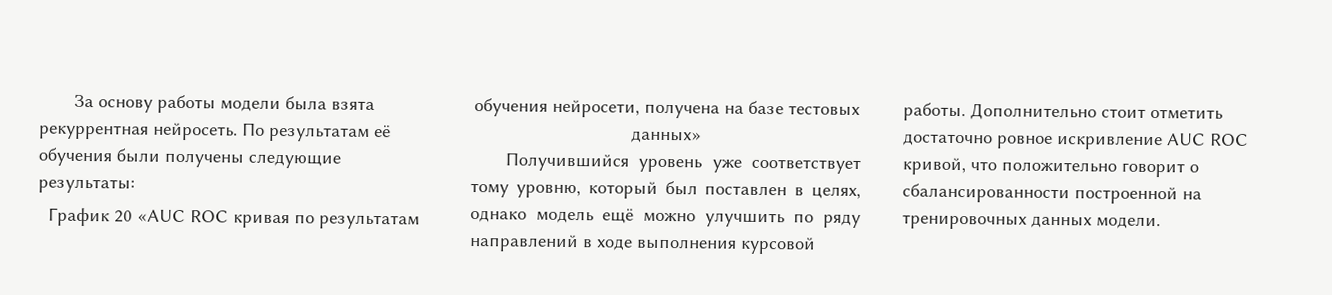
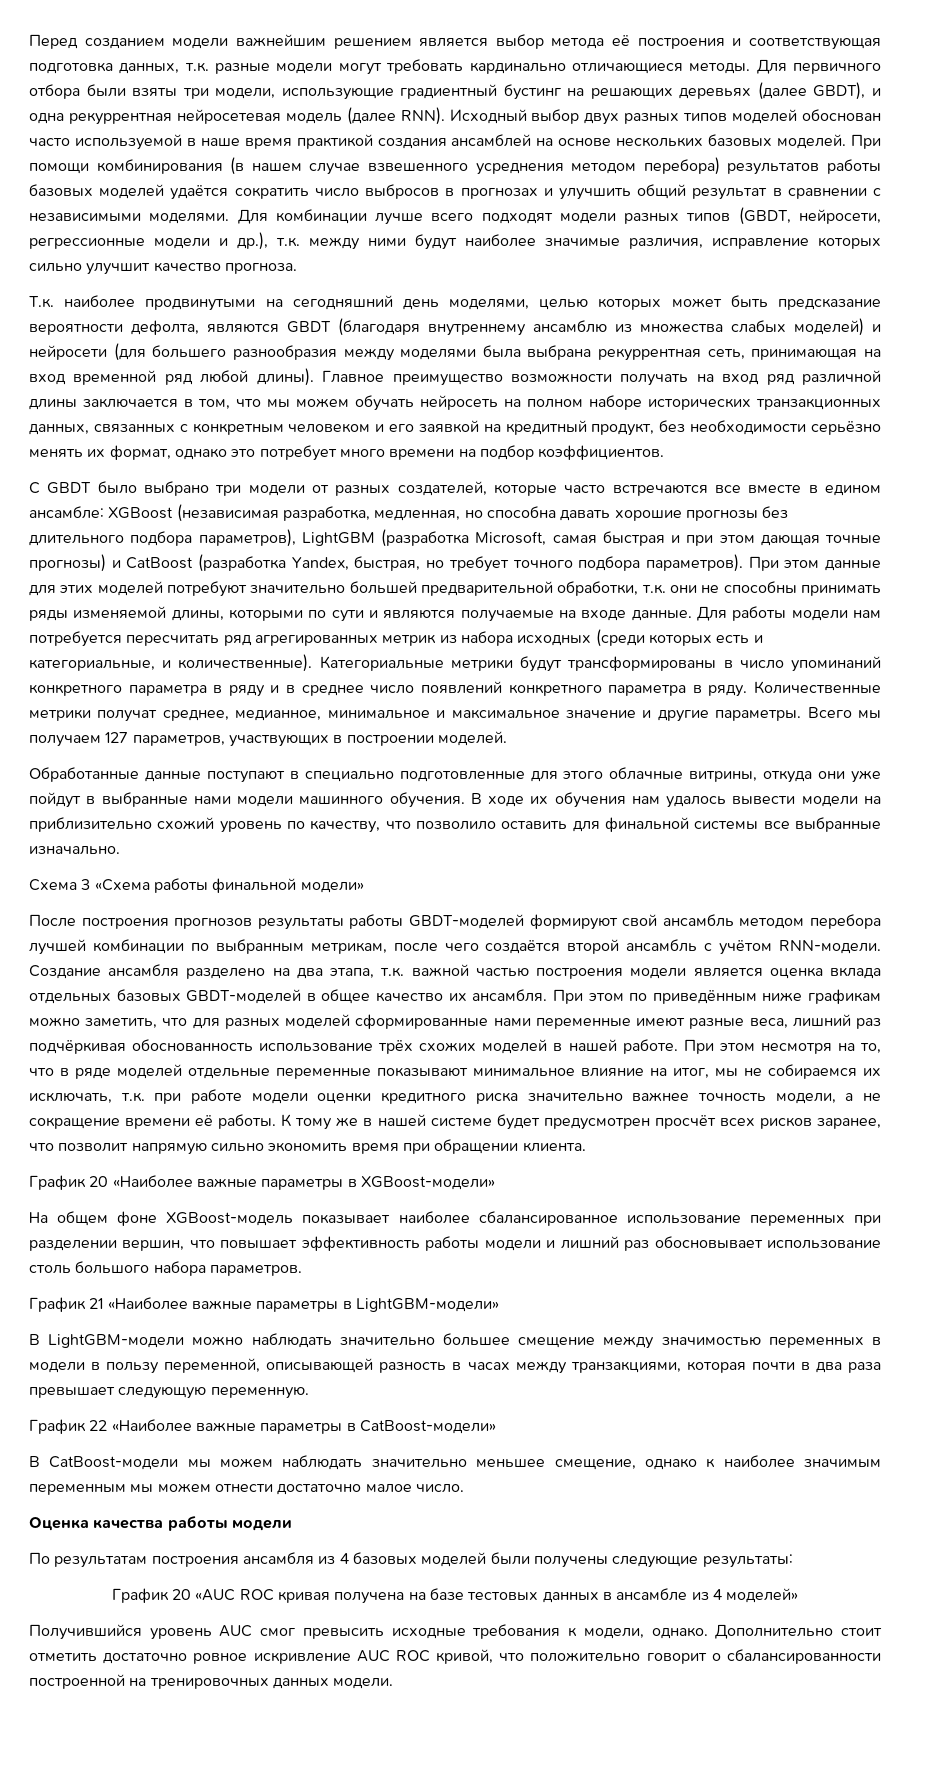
- За основу работы модели была взята рекуррентная нейросеть. По результатам её обучения были получены следующие результаты:
+ Перед созданием модели важнейшим решением является выбор метода её построения и соответствующая подготовка данных, т.к. разные модели могут требовать кардинально отличающиеся методы. Для первичного отбора были взяты три модели, использующие градиентный бустинг на решающих деревьях (далее GBDT), и одна рекуррентная нейросетевая модель (далее RNN). Исходный выбор двух разных типов моделей обоснован часто используемой в наше время практикой создания ансамблей на основе нескольких базовых моделей. При помощи комбинирования (в нашем случае взвешенного усреднения методом перебора) результатов работы базовых моделей удаётся сократить число выбросов в прогнозах и улучшить общий результат в сравнении с независимыми моделями. Для комбинации лучше всего подходят модели разных типов (GBDT, нейросети, регрессионные модели и др.), т.к. между ними будут наиболее значимые различия, исправление которых сильно улучшит качество прогноза.
+ Т.к. наиболее продвинутыми на сегодняшний день моделями, целью которых может быть предсказание вероятности дефолта, являются GBDT (благодаря внутреннему ансамблю из множества слабых моделей) и нейросети (для большего разнообразия между моделями была выбрана рекуррентная сеть, принимающая на вход временной ряд любой длины). Главное преимущество возможности получать на вход ряд различной длины заключается в том, что мы можем обучать нейросеть на полном наборе исторических транзакционных данных, связанных с конкретным человеком и его заявкой на кредитный продукт, без необходимости серьёзно менять их формат, однако это потребует много времени на подбор коэффициентов.
+ С GBDT было выбрано три модели от разных создателей, которые часто встречаются все вместе в едином ансамбле: XGBoost (независимая разработка, медленная, но способна давать хорошие прогнозы без длительного подбора параметров), LightGBM (разработка Microsoft, самая быстрая и при этом дающая точные прогнозы) и CatBoost (разработка Yandex, быстрая, но требует точного подбора параметров). При этом данные для этих моделей потребуют значительно большей предварительной обработки, т.к. они не способны принимать ряды изменяемой длины, которыми по сути и являются получаемые на входе данные. Для работы модели нам потребуется пересчитать ряд агрегированных метрик из набора исходных (среди которых есть и категориальные, и количественные). Категориальные метрики будут трансформированы в число упоминаний конкретного параметра в ряду и в среднее число появлений конкретного параметра в ряду. Количественные метрики получат среднее, медианное, минимальное и максимальное значение и другие параметры. Всего мы получаем 127 параметров, участвующих в построении моделей.
+ Обработанные данные поступают в специально подготовленные для этого облачные витрины, откуда они уже пойдут в выбранные нами модели машинного обучения. В ходе их обучения нам удалось вывести модели на приблизительно схожий уровень по качеству, что позволило оставить для финальной системы все выбранные изначально.
+ Схема 3 «Схема работы финальной модели»
+ После построения прогнозов результаты работы GBDT-моделей формируют свой ансамбль методом перебора лучшей комбинации по выбранным метрикам, после чего создаётся второй ансамбль с учётом RNN-модели. Создание ансамбля разделено на два этапа, т.к. важной частью построения модели является оценка вклада отдельных базовых GBDT-моделей в общее качество их ансамбля. При этом по приведённым ниже графикам можно заметить, что для разных моделей сформированные нами переменные имеют разные веса, лишний раз подчёркивая обоснованность использование трёх схожих моделей в нашей работе. При этом несмотря на то, что в ряде моделей отдельные переменные показывают минимальное влияние на итог, мы не собираемся их исключать, т.к. при работе модели оценки кредитного риска значительно важнее точность модели, а не сокращение времени её работы. К тому же в нашей системе будет предусмотрен просчёт всех рисков заранее, что позволит напрямую сильно экономить время при обращении клиента.
+ График 20 «Наиболее важные параметры в XGBoost-модели»
+ На общем фоне XGBoost-модель показывает наиболее сбалансированное использование переменных при разделении вершин, что повышает эффективность работы модели и лишний раз обосновывает использование столь большого набора параметров.
+ График 21 «Наиболее важные параметры в LightGBM-модели»
+ В LightGBM-модели можно наблюдать значительно большее смещение между значимостью переменных в модели в пользу переменной, описывающей разность в часах между транзакциями, которая почти в два раза превышает следующую переменную.
+ График 22 «Наиболее важные параметры в CatBoost-модели»
+ В CatBoost-модели мы можем наблюдать значительно меньшее смещение, однако к наиболее значимым переменным мы можем отнести достаточно малое число.
+ Оценка качества работы модели
+ По результатам построения ансамбля из 4 базовых моделей были получены следующие результаты:
- График 20 «AUC ROC кривая по результатам обучения нейросети, получена на базе тестовых данных»
- Получившийся уровень уже соответствует тому уровню, который был поставлен в целях, однако модель ещё можно улучшить по ряду направлений в ходе выполнения курсовой работы.
+ График 20 «AUC ROC кривая получена на базе тестовых данных в ансамбле из 4 моделей»
+ Получившийся уровень AUC смог превысить исходные требования к модели, однако.

